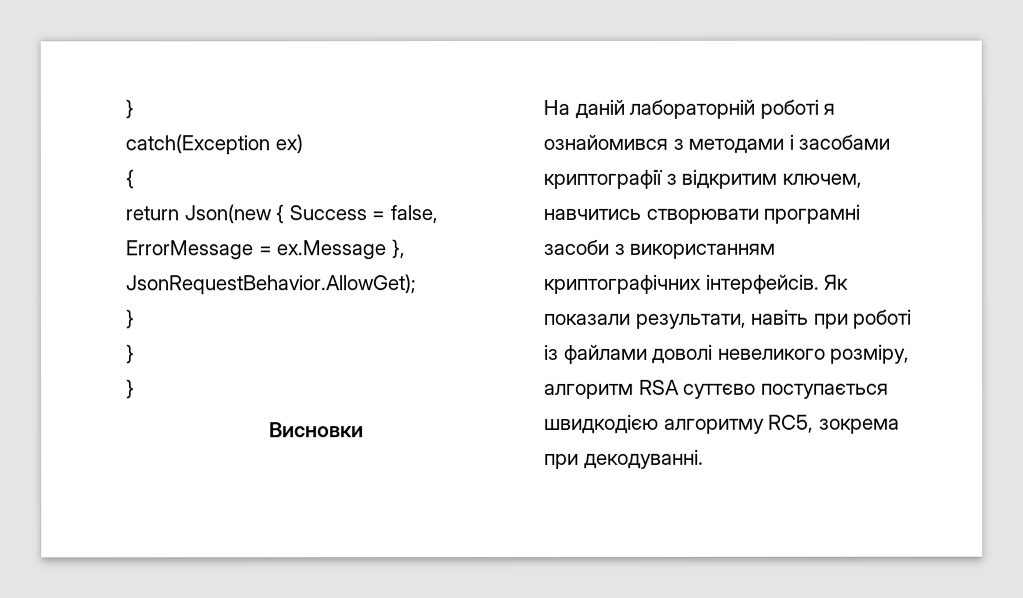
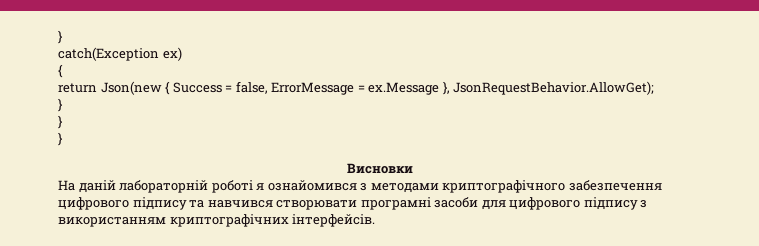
- На даній лабораторній роботі я ознайомився з методами і засобами криптографії з відкритим ключем, навчитись створювати програмні засоби з використанням криптографічних інтерфейсів. Як показали результати, навіть при роботі із файлами доволі невеликого розміру, алгоритм RSA суттєво поступається швидкодією алгоритму RC5, зокрема при декодуванні.
+ На даній лабораторній роботі я ознайомився з методами криптографічного забезпечення цифрового підпису та навчився створювати програмні засоби для цифрового підпису з використанням криптографічних інтерфейсів.

